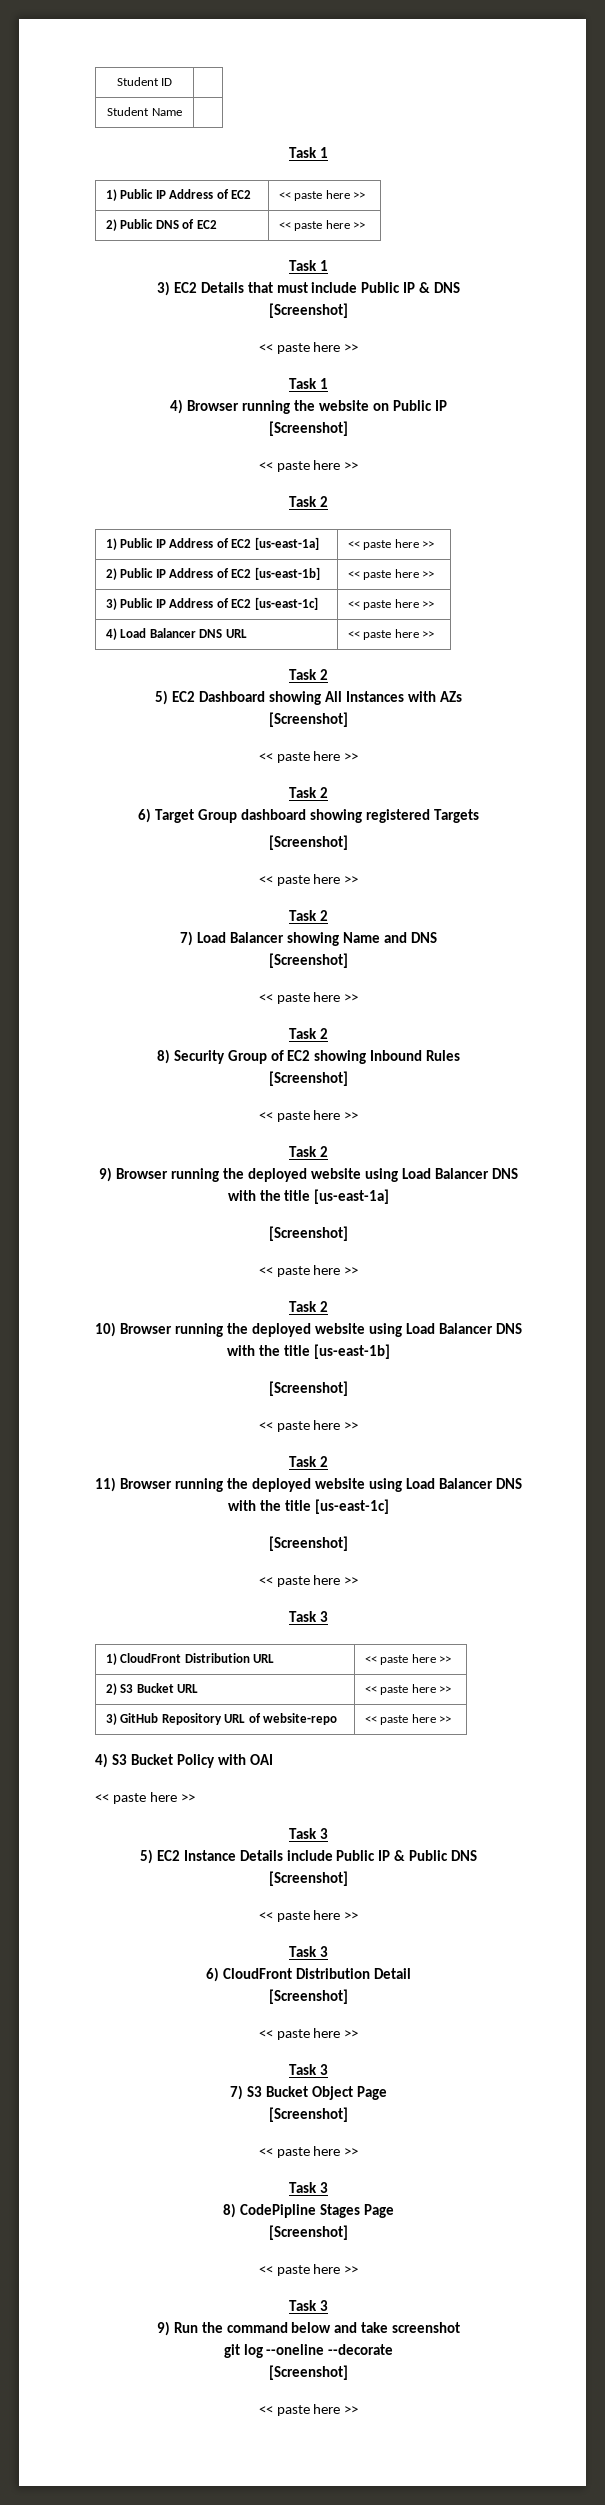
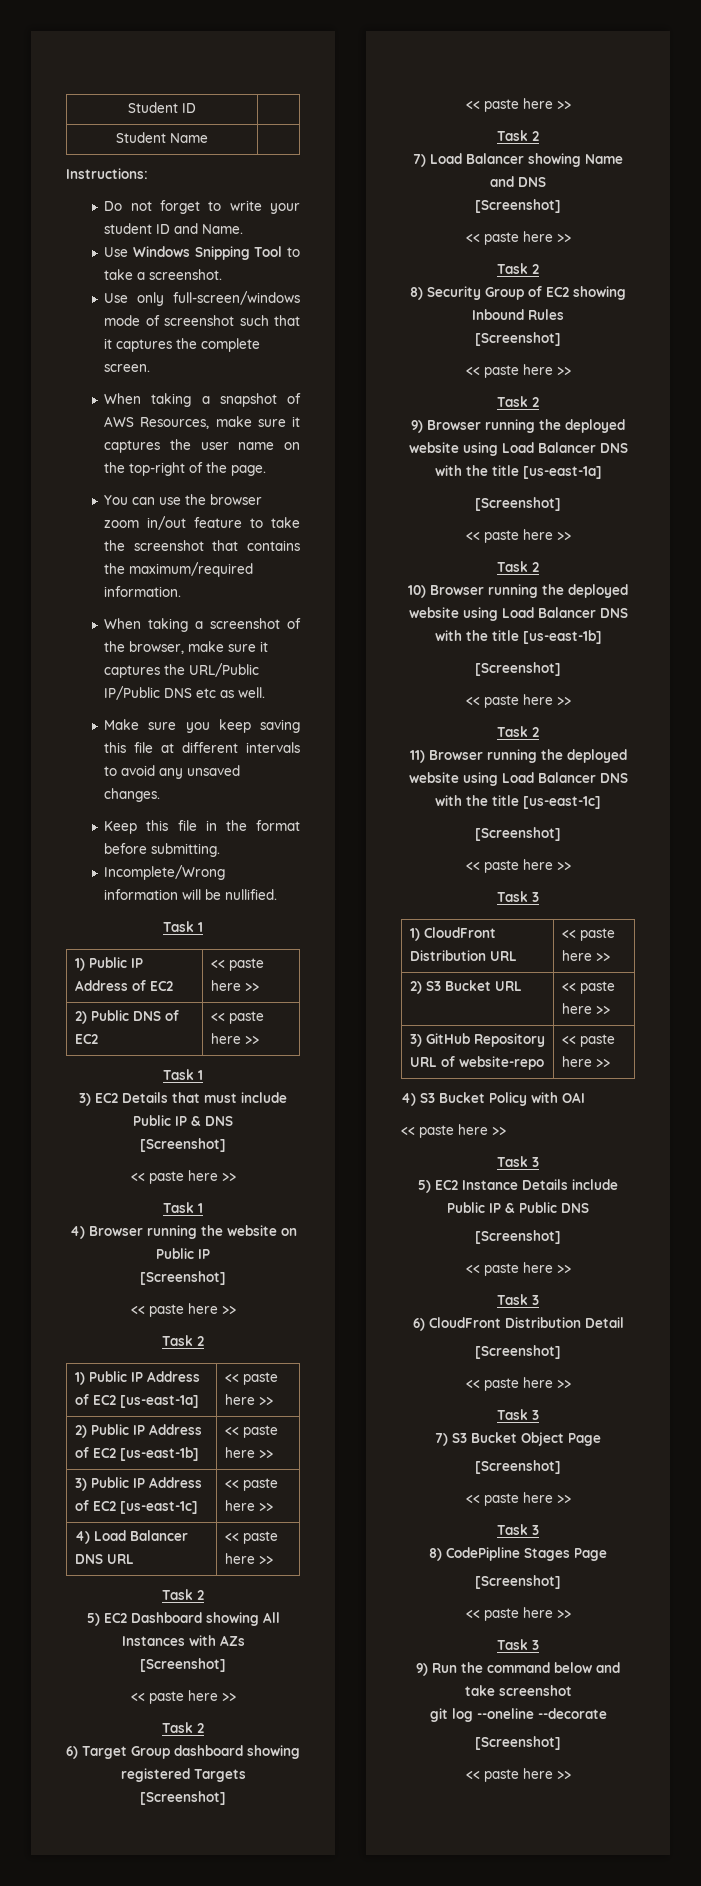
+ Instructions:
+ Do not forget to write your student ID and Name.
+ Use Windows Snipping Tool to take a screenshot.
+ Use only full-screen/windows mode of screenshot such that it captures the complete screen.
+ When taking a snapshot of AWS Resources, make sure it captures the user name on the top-right of the page.
+ You can use the browser zoom in/out feature to take the screenshot that contains the maximum/required information.
+ When taking a screenshot of the browser, make sure it captures the URL/Public IP/Public DNS etc as well.
+ Make sure you keep saving this file at different intervals to avoid any unsaved changes.
+ Keep this file in the format before submitting.
+ Incomplete/Wrong information will be nullified.

